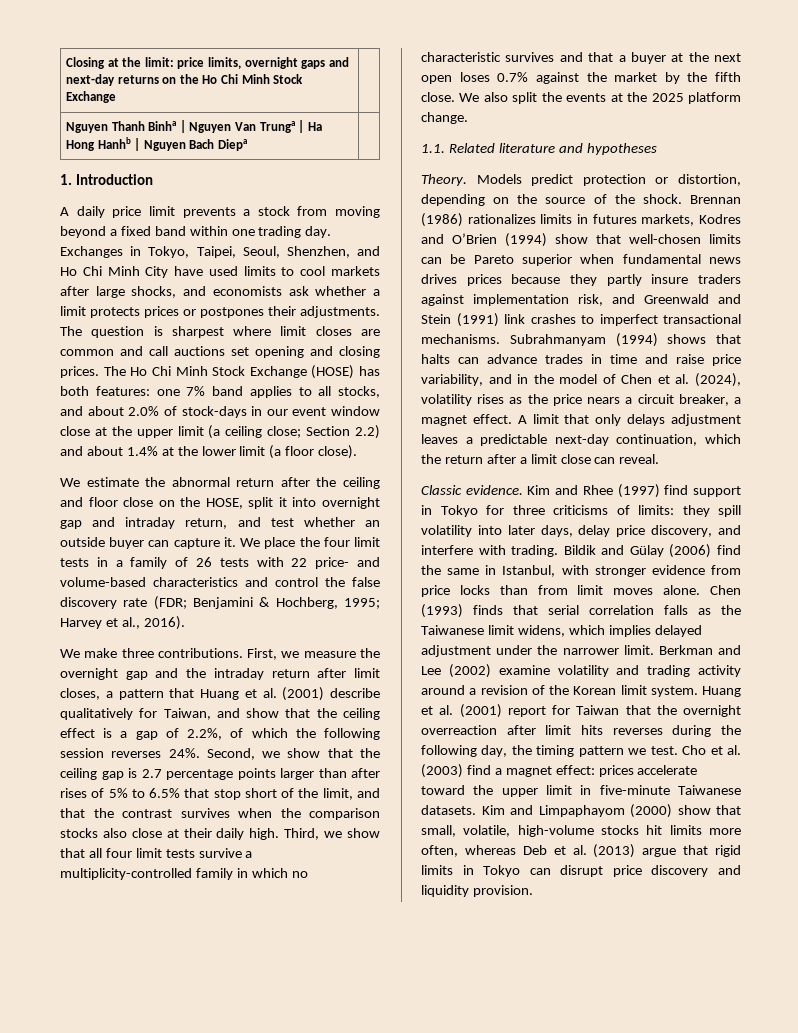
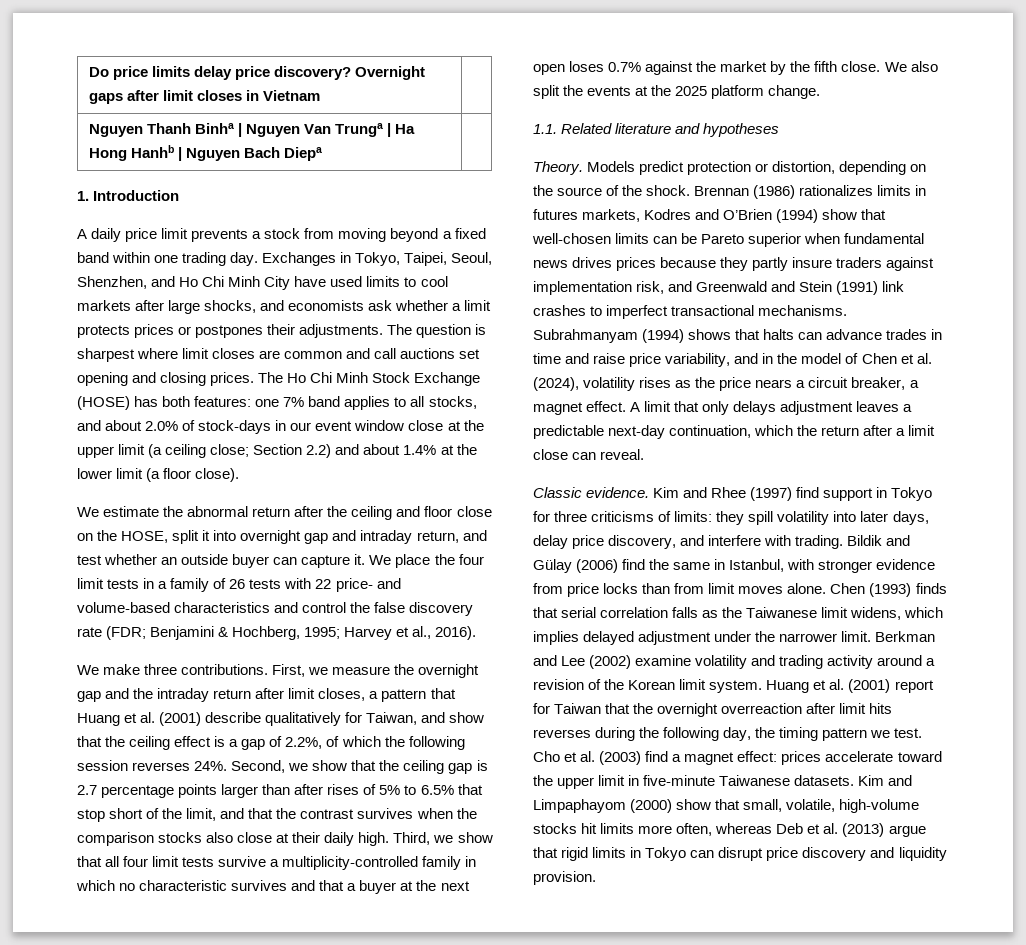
- Closing at the limit: price limits, overnight gaps and next-day returns on the Ho Chi Minh Stock Exchange |
+ Do price limits delay price discovery? Overnight gaps after limit closes in Vietnam |

